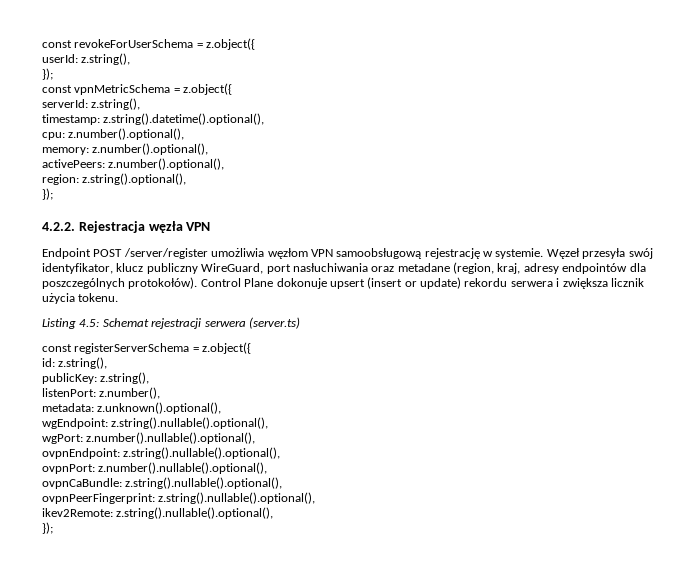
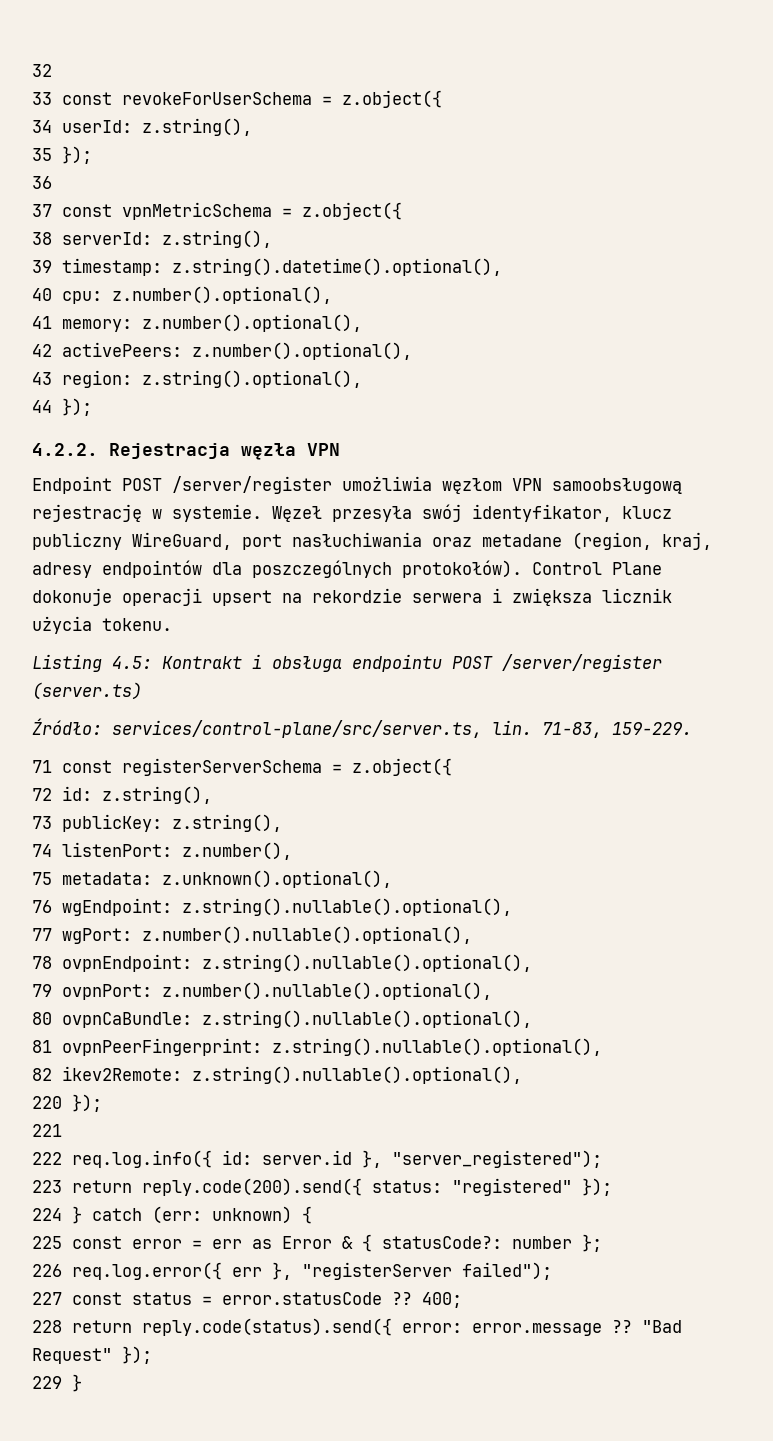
- const revokeForUserSchema = z.object({
+ 32
+ 33 const revokeForUserSchema = z.object({
- userId: z.string(),
- });
- const vpnMetricSchema = z.object({
+ 34 userId: z.string(),
+ 35 });
+ 36
+ 37 const vpnMetricSchema = z.object({
- serverId: z.string(),
+ 38 serverId: z.string(),
- timestamp: z.string().datetime().optional(),
+ 39 timestamp: z.string().datetime().optional(),
- cpu: z.number().optional(),
+ 40 cpu: z.number().optional(),
- memory: z.number().optional(),
+ 41 memory: z.number().optional(),
- activePeers: z.number().optional(),
+ 42 activePeers: z.number().optional(),
- region: z.string().optional(),
- });
+ 43 region: z.string().optional(),
+ 44 });
- Control Plane dokonuje upsert (insert or update) rekordu serwera i zwiększa licznik użycia tokenu.
+ Control Plane dokonuje operacji upsert na rekordzie serwera i zwiększa licznik użycia tokenu.
- Listing 4.5: Schemat rejestracji serwera (server.ts)
- const registerServerSchema = z.object({
+ Listing 4.5: Kontrakt i obsługa endpointu POST /server/register (server.ts)
+ Źródło: services/control-plane/src/server.ts, lin. 71-83, 159-229.
+ 71 const registerServerSchema = z.object({
- id: z.string(),
+ 72 id: z.string(),
- publicKey: z.string(),
+ 73 publicKey: z.string(),
- listenPort: z.number(),
+ 74 listenPort: z.number(),
- metadata: z.unknown().optional(),
+ 75 metadata: z.unknown().optional(),
- wgEndpoint: z.string().nullable().optional(),
+ 76 wgEndpoint: z.string().nullable().optional(),
- wgPort: z.number().nullable().optional(),
+ 77 wgPort: z.number().nullable().optional(),
- ovpnEndpoint: z.string().nullable().optional(),
+ 78 ovpnEndpoint: z.string().nullable().optional(),
- ovpnPort: z.number().nullable().optional(),
+ 79 ovpnPort: z.number().nullable().optional(),
- ovpnCaBundle: z.string().nullable().optional(),
+ 80 ovpnCaBundle: z.string().nullable().optional(),
- ovpnPeerFingerprint: z.string().nullable().optional(),
+ 81 ovpnPeerFingerprint: z.string().nullable().optional(),
- ikev2Remote: z.string().nullable().optional(),
- });
+ 82 ikev2Remote: z.string().nullable().optional(),
+ 220 });
+ 221
+ 222 req.log.info({ id: server.id }, "server_registered");
+ 223 return reply.code(200).send({ status: "registered" });
+ 224 } catch (err: unknown) {
+ 225 const error = err as Error & { statusCode?: number };
+ 226 req.log.error({ err }, "registerServer failed");
+ 227 const status = error.statusCode ?? 400;
+ 228 return reply.code(status).send({ error: error.message ?? "Bad Request" });
+ 229 }

